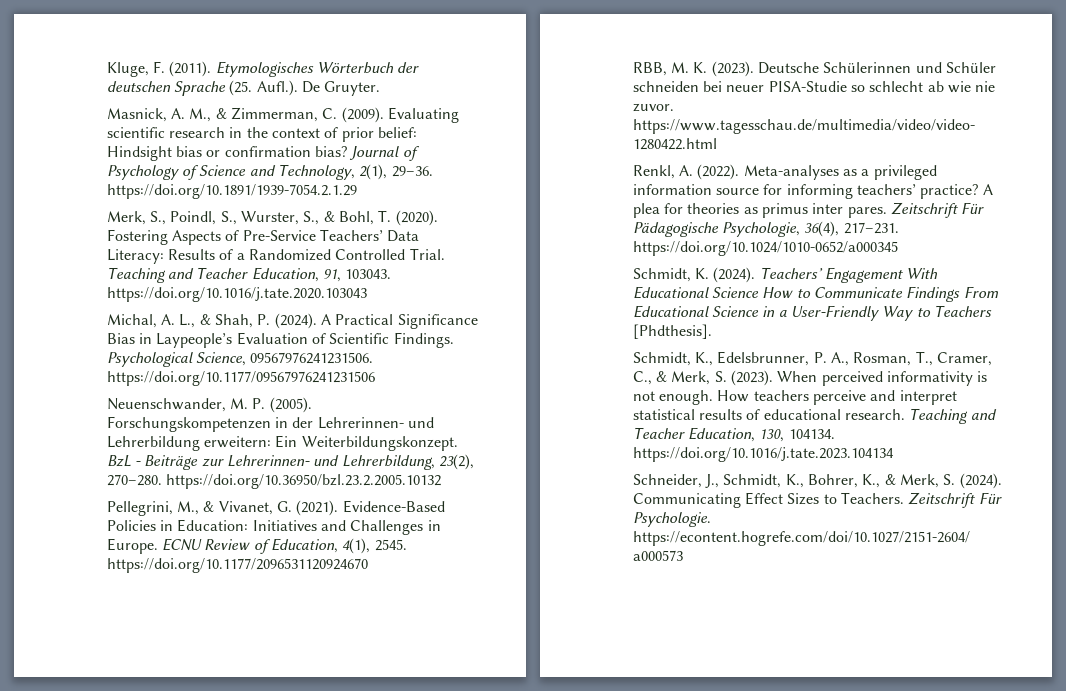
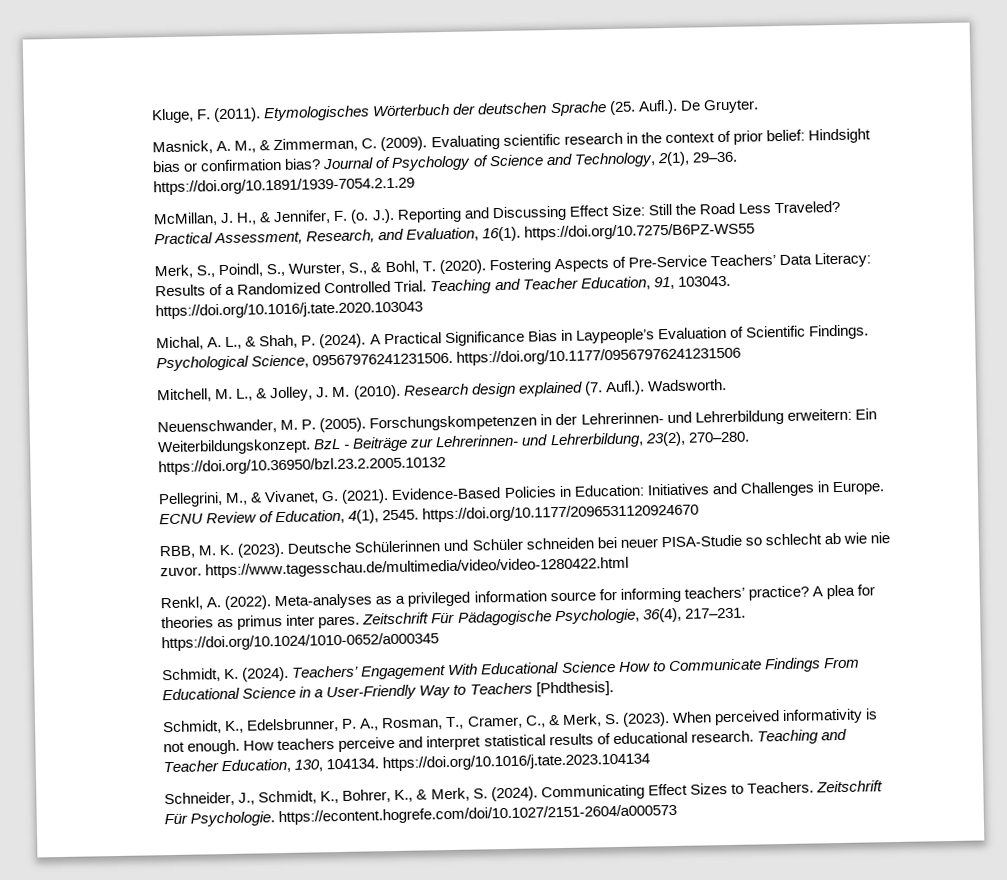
+ McMillan, J. H., & Jennifer, F. (o. J.). Reporting and Discussing Effect Size: Still the Road Less Traveled? Practical Assessment, Research, and Evaluation, 16(1). https://doi.org/10.7275/B6PZ-WS55
+ Mitchell, M. L., & Jolley, J. M. (2010). Research design explained (7. Aufl.). Wadsworth.

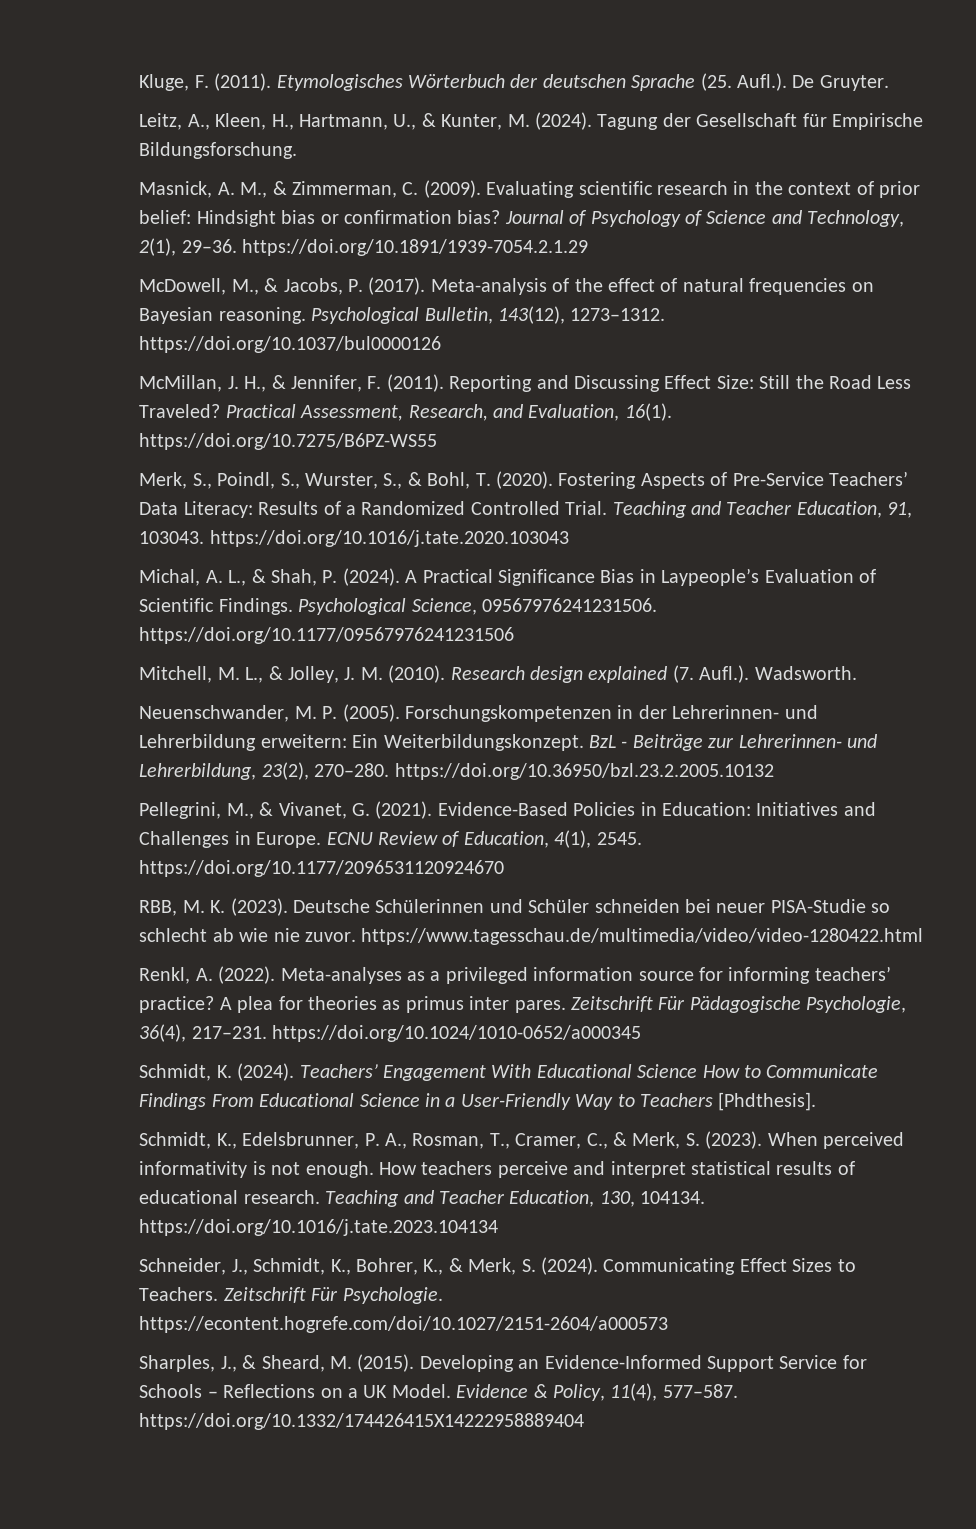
+ Leitz, A., Kleen, H., Hartmann, U., & Kunter, M. (2024). Tagung der Gesellschaft für Empirische Bildungsforschung.
+ McDowell, M., & Jacobs, P. (2017). Meta-analysis of the effect of natural frequencies on Bayesian reasoning. Psychological Bulletin, 143(12), 1273–1312. https://doi.org/10.1037/bul0000126
- McMillan, J. H., & Jennifer, F. (o. J.). Reporting and Discussing Effect Size: Still the Road Less Traveled?
+ McMillan, J. H., & Jennifer, F. (2011). Reporting and Discussing Effect Size: Still the Road Less Traveled?
+ Sharples, J., & Sheard, M. (2015). Developing an Evidence-Informed Support Service for Schools – Reflections on a UK Model. Evidence & Policy, 11(4), 577–587. https://doi.org/10.1332/174426415X14222958889404

